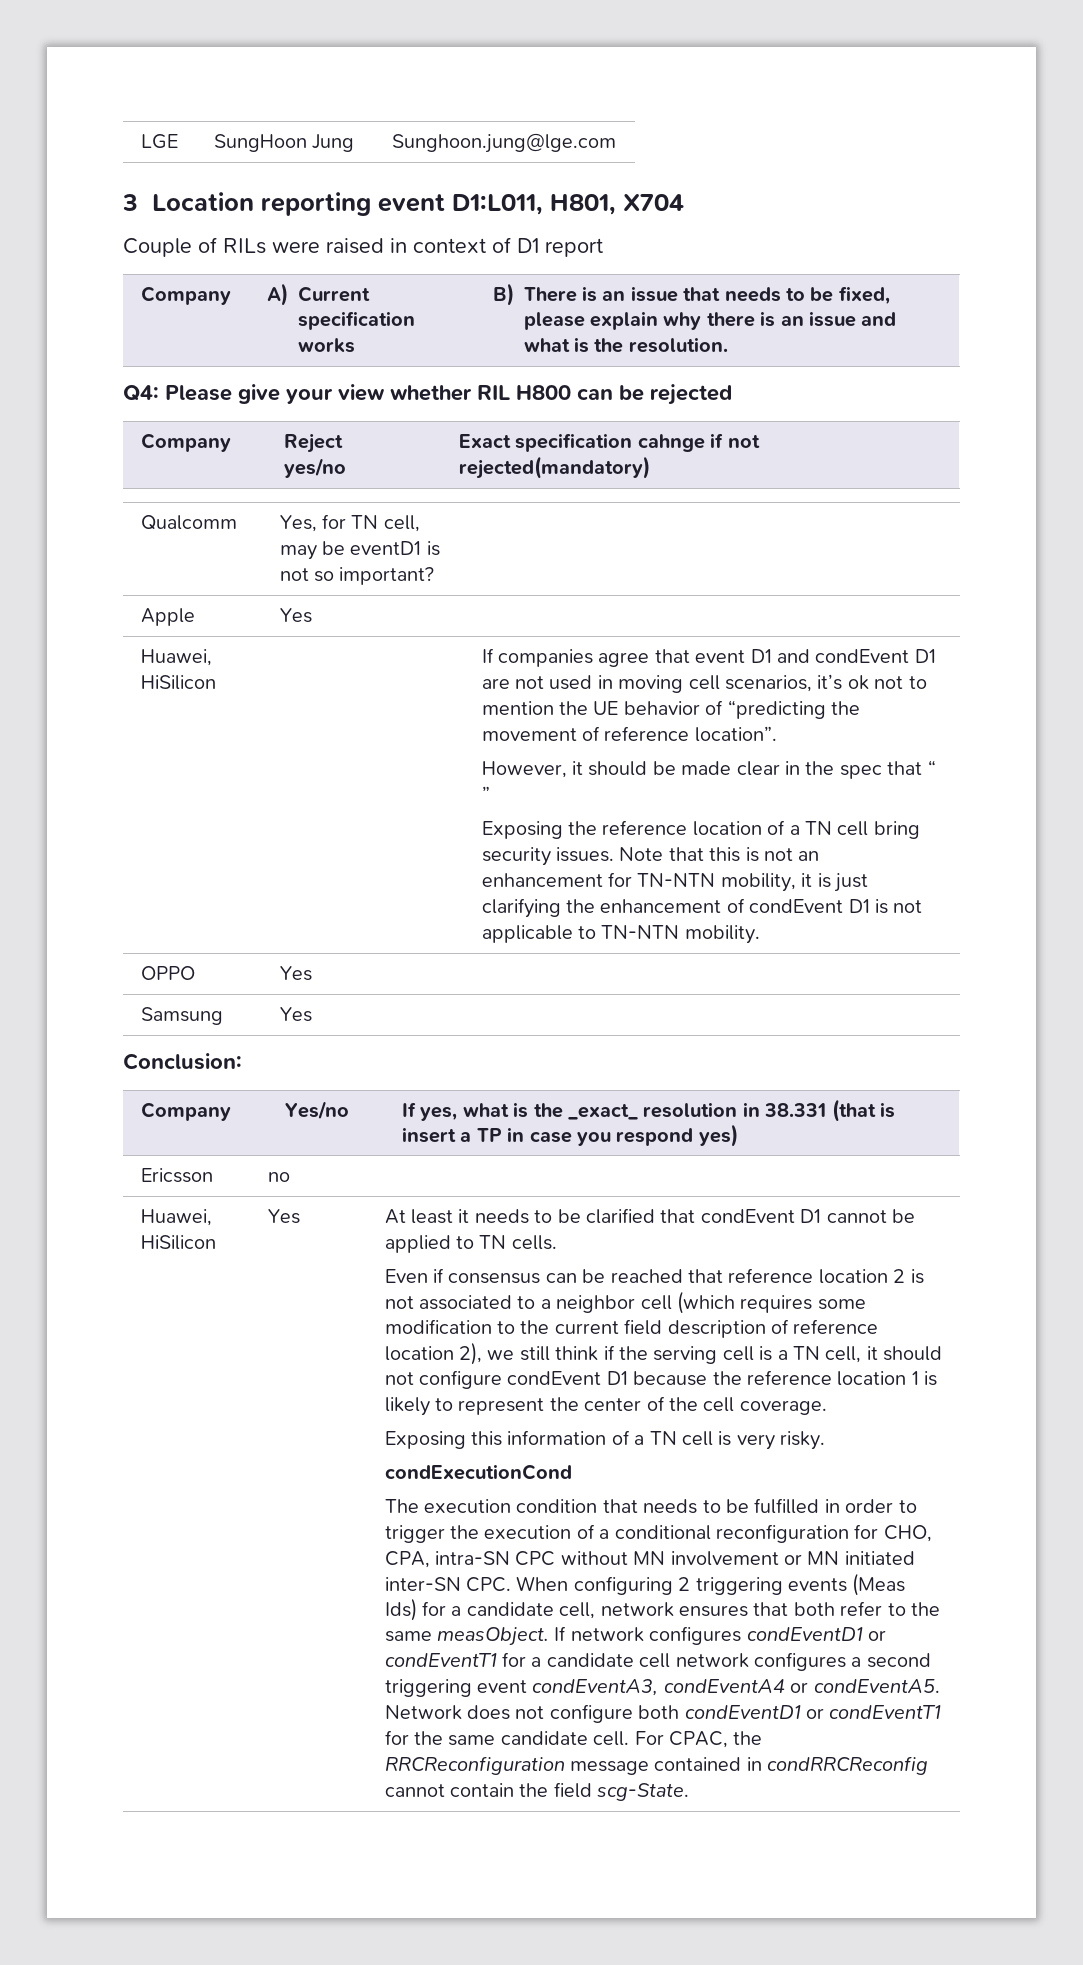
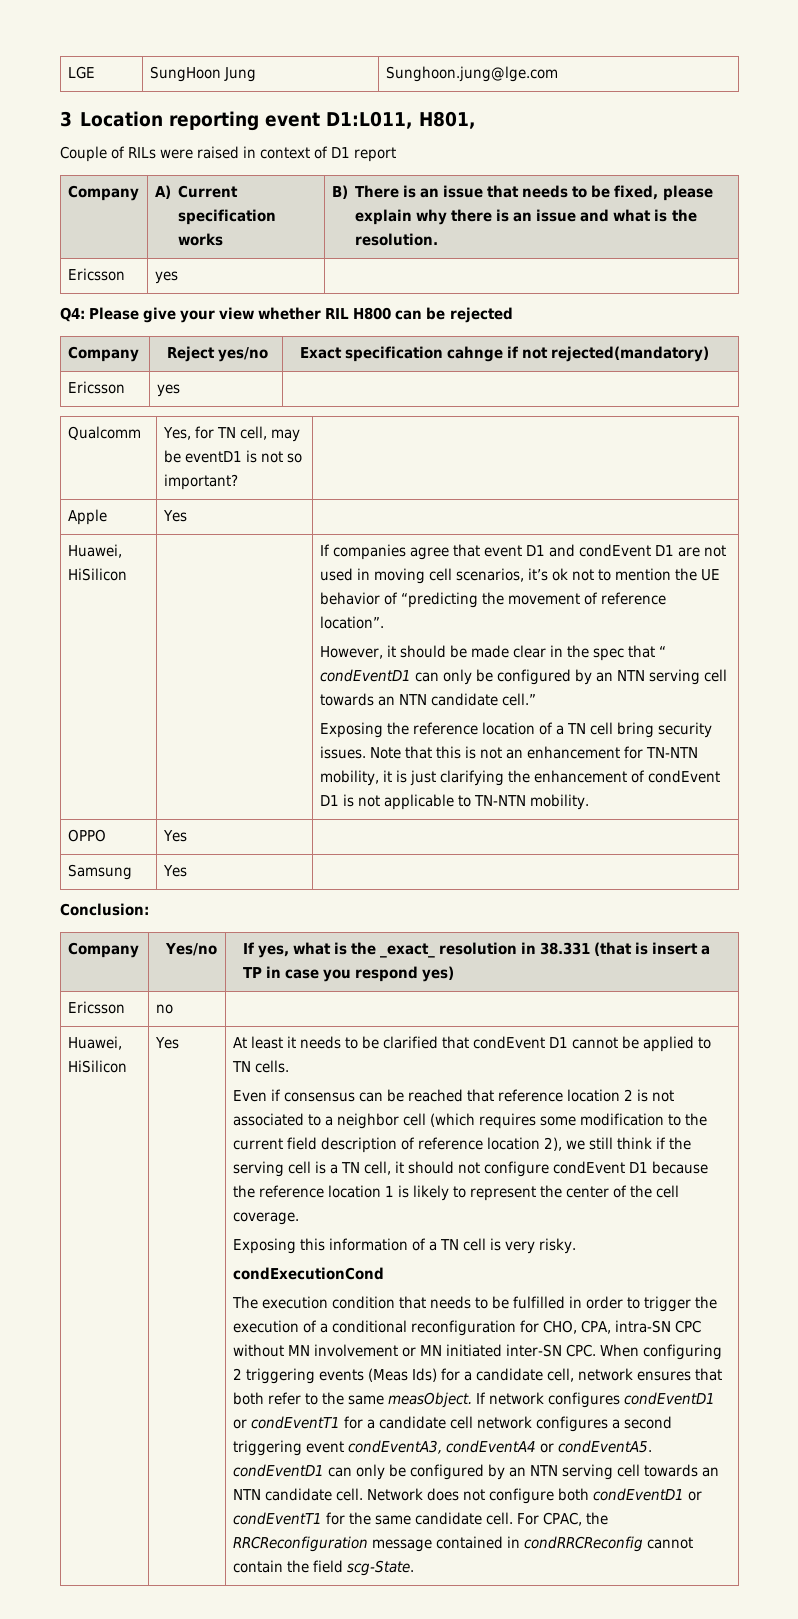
- 3 Location reporting event D1:L011, H801, X704
+ 3 Location reporting event D1:L011, H801,
  Company | A) Current specification works | B) There is an issue that needs to be fixed, please explain why there is an issue and what is the resolution.
+ Ericsson | yes |
  Company | Reject yes/no | Exact specification cahnge if not rejected(mandatory)
+ Ericsson | yes |
- However, it should be made clear in the spec that “ ”
+ However, it should be made clear in the spec that “ condEventD1 can only be configured by an NTN serving cell towards an NTN candidate cell.”
- If network configures condEventD1 or condEventT1 for a candidate cell network configures a second triggering event condEventA3, condEventA4 or condEventA5.
+ If network configures condEventD1 or condEventT1 for a candidate cell network configures a second triggering event condEventA3, condEventA4 or condEventA5. condEventD1 can only be configured by an NTN serving cell towards an NTN candidate cell.

